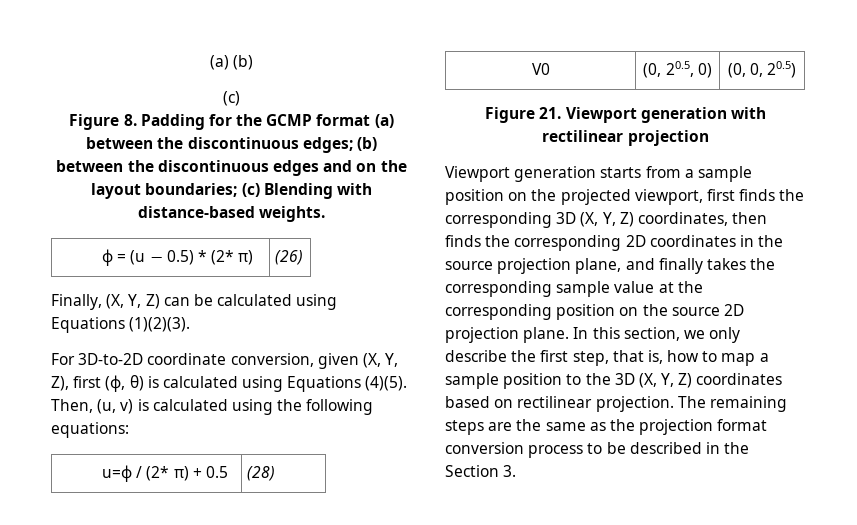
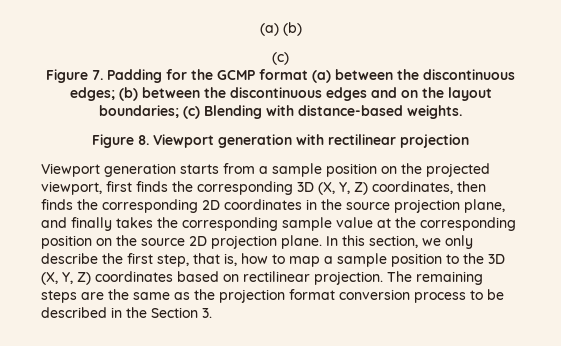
- Figure 8. Padding for the GCMP format (a) between the discontinuous edges; (b) between the discontinuous edges and on the layout boundaries; (c) Blending with distance-based weights.
+ Figure 7. Padding for the GCMP format (a) between the discontinuous edges; (b) between the discontinuous edges and on the layout boundaries; (c) Blending with distance-based weights.
- ϕ = (u − 0.5) * (2* π) | (26)
- Finally, (X, Y, Z) can be calculated using Equations (1)(2)(3).
- For 3D-to-2D coordinate conversion, given (X, Y, Z), first (ϕ, θ) is calculated using Equations (4)(5). Then, (u, v) is calculated using the following equations:
- u=ϕ / (2* π) + 0.5 | (28)
- V0 | (0, 20.5, 0) | (0, 0, 20.5)
- Figure 21. Viewport generation with rectilinear projection
+ Figure 8. Viewport generation with rectilinear projection

